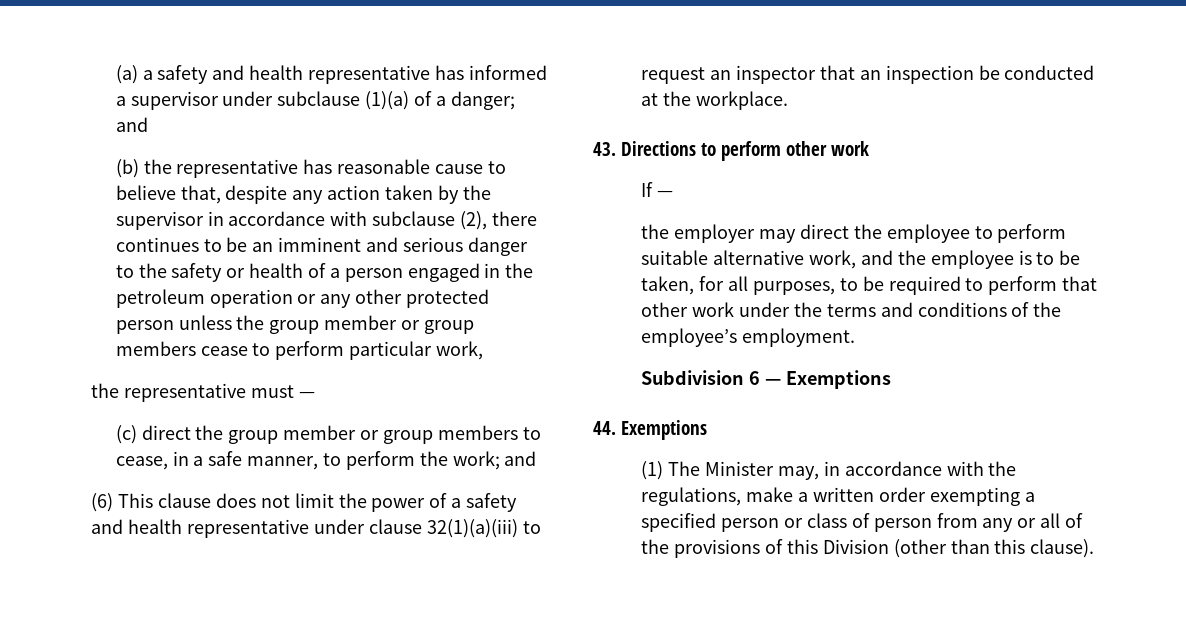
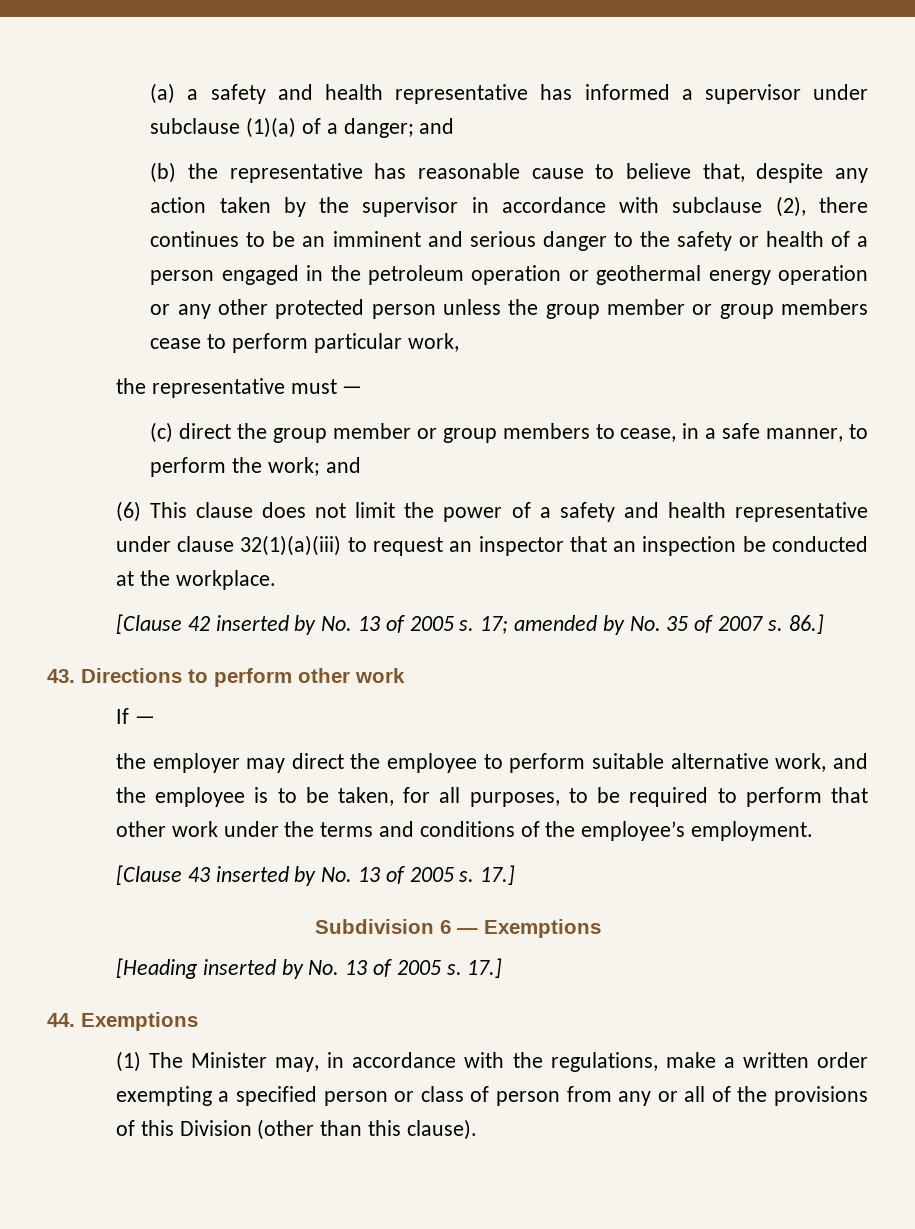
- (b) the representative has reasonable cause to believe that, despite any action taken by the supervisor in accordance with subclause (2), there continues to be an imminent and serious danger to the safety or health of a person engaged in the petroleum operation or any other protected person unless the group member or group members cease to perform particular work,
+ (b) the representative has reasonable cause to believe that, despite any action taken by the supervisor in accordance with subclause (2), there continues to be an imminent and serious danger to the safety or health of a person engaged in the petroleum operation or geothermal energy operation or any other protected person unless the group member or group members cease to perform particular work,
+ [Clause 42 inserted by No. 13 of 2005 s. 17; amended by No. 35 of 2007 s. 86.]
+ [Clause 43 inserted by No. 13 of 2005 s. 17.]
  Subdivision 6 — Exemptions
+ [Heading inserted by No. 13 of 2005 s. 17.]

